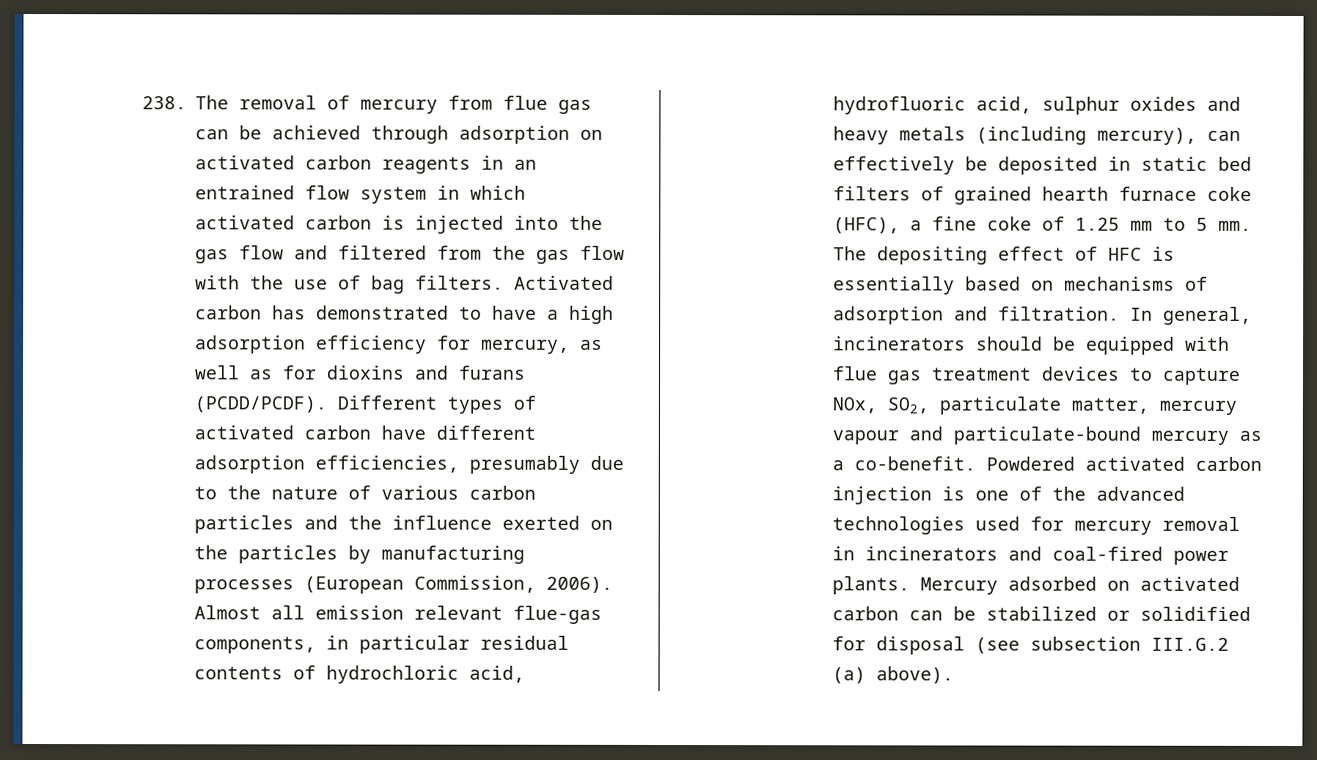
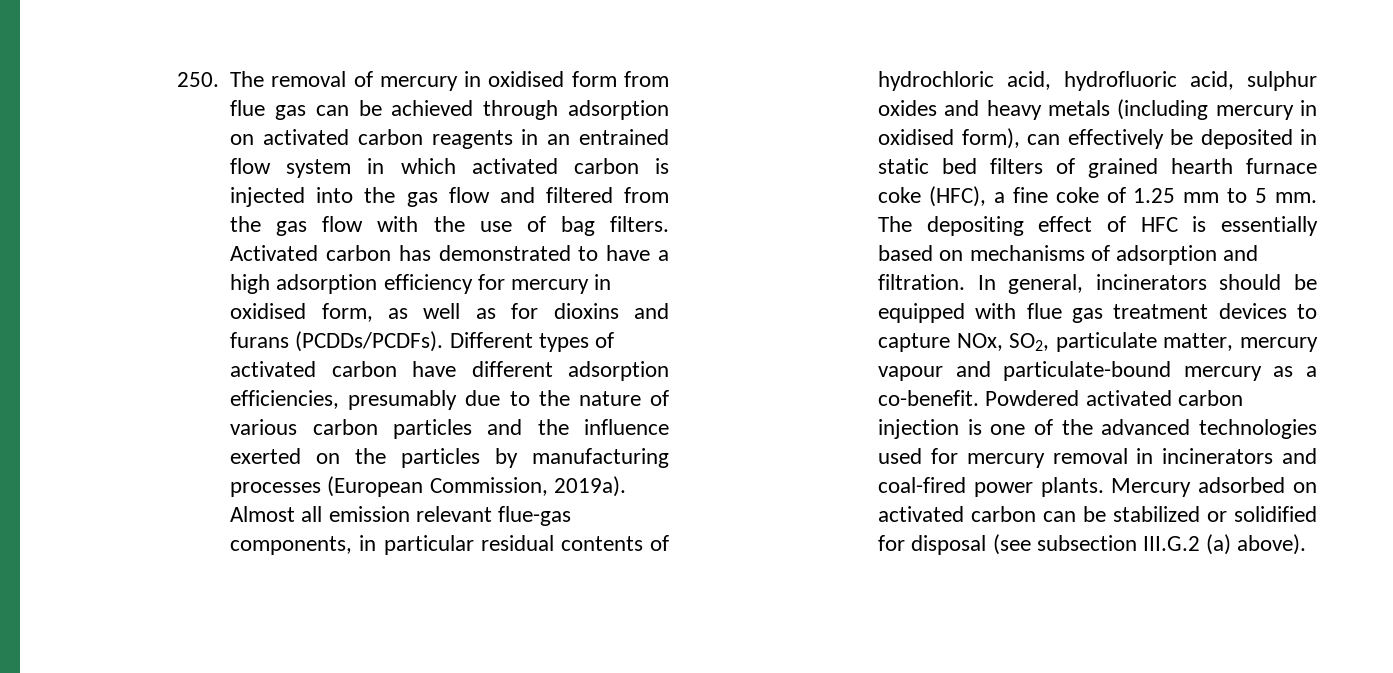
- 238. The removal of mercury from flue gas can be achieved through adsorption on activated carbon reagents in an entrained flow system in which activated carbon is injected into the gas flow and filtered from the gas flow with the use of bag filters.
+ 250. The removal of mercury in oxidised form from flue gas can be achieved through adsorption on activated carbon reagents in an entrained flow system in which activated carbon is injected into the gas flow and filtered from the gas flow with the use of bag filters.
- Activated carbon has demonstrated to have a high adsorption efficiency for mercury, as well as for dioxins and furans (PCDD/PCDF).
+ Activated carbon has demonstrated to have a high adsorption efficiency for mercury in oxidised form, as well as for dioxins and furans (PCDDs/PCDFs).
- Different types of activated carbon have different adsorption efficiencies, presumably due to the nature of various carbon particles and the influence exerted on the particles by manufacturing processes (European Commission, 2006).
+ Different types of activated carbon have different adsorption efficiencies, presumably due to the nature of various carbon particles and the influence exerted on the particles by manufacturing processes (European Commission, 2019a).
- Almost all emission relevant flue-gas components, in particular residual contents of hydrochloric acid, hydrofluoric acid, sulphur oxides and heavy metals (including mercury), can effectively be deposited in static bed filters of grained hearth furnace coke (HFC), a fine coke of 1.25 mm to 5 mm.
+ Almost all emission relevant flue-gas components, in particular residual contents of hydrochloric acid, hydrofluoric acid, sulphur oxides and heavy metals (including mercury in oxidised form), can effectively be deposited in static bed filters of grained hearth furnace coke (HFC), a fine coke of 1.25 mm to 5 mm.

